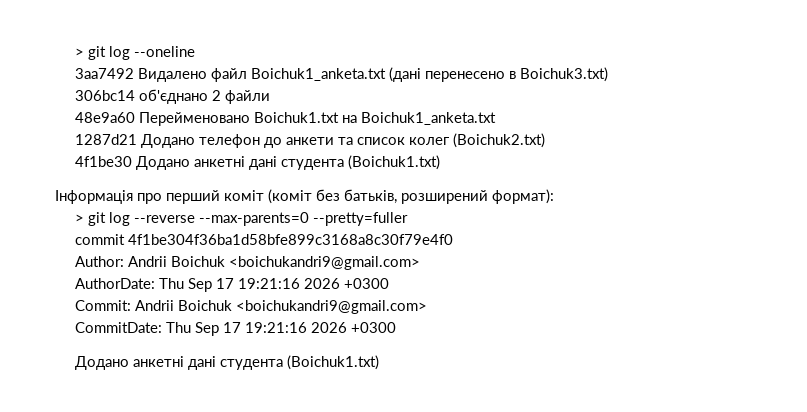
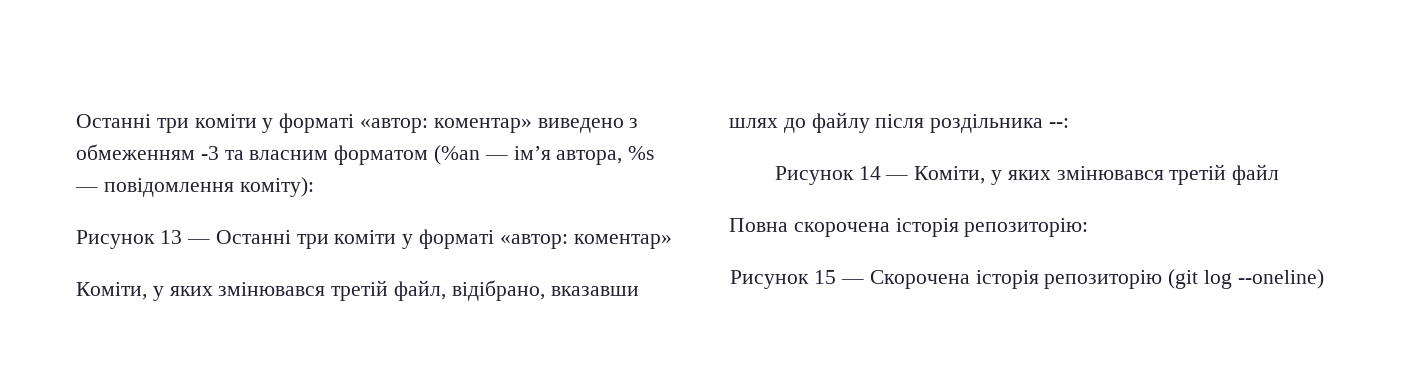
- > git log --oneline
- 3aa7492 Видалено файл Boichuk1_anketa.txt (дані перенесено в Boichuk3.txt)
- 306bc14 об'єднано 2 файли
- 48e9a60 Перейменовано Boichuk1.txt на Boichuk1_anketa.txt
- 1287d21 Додано телефон до анкети та список колег (Boichuk2.txt)
- 4f1be30 Додано анкетні дані студента (Boichuk1.txt)
- Інформація про перший коміт (коміт без батьків, розширений формат):
- > git log --reverse --max-parents=0 --pretty=fuller
- commit 4f1be304f36ba1d58bfe899c3168a8c30f79e4f0
- Author: Andrii Boichuk <boichukandri9@gmail.com>
- AuthorDate: Thu Sep 17 19:21:16 2026 +0300
- Commit: Andrii Boichuk <boichukandri9@gmail.com>
- CommitDate: Thu Sep 17 19:21:16 2026 +0300
- Додано анкетні дані студента (Boichuk1.txt)
+ Останні три коміти у форматі «автор: коментар» виведено з обмеженням -3 та власним форматом (%an — ім’я автора, %s — повідомлення коміту):
+ Рисунок 13 — Останні три коміти у форматі «автор: коментар»
+ Коміти, у яких змінювався третій файл, відібрано, вказавши шлях до файлу після роздільника --:
+ Рисунок 14 — Коміти, у яких змінювався третій файл
+ Повна скорочена історія репозиторію:
+ Рисунок 15 — Скорочена історія репозиторію (git log --oneline)

